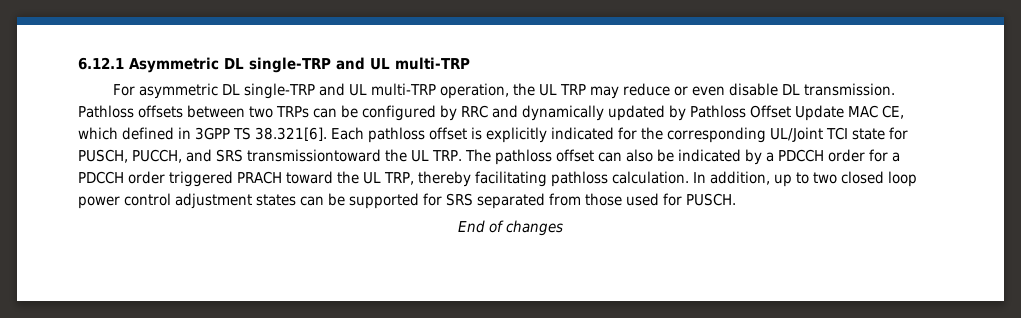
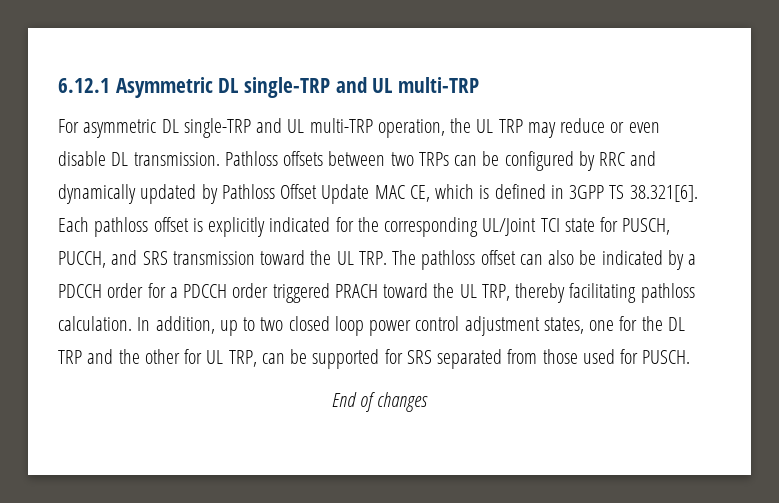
- Pathloss offsets between two TRPs can be configured by RRC and dynamically updated by Pathloss Offset Update MAC CE, which defined in 3GPP TS 38.321[6]. Each pathloss offset is explicitly indicated for the corresponding UL/Joint TCI state for PUSCH, PUCCH, and SRS transmissiontoward the UL TRP. The pathloss offset can also be indicated by a PDCCH order for a PDCCH order triggered PRACH toward the UL TRP, thereby facilitating pathloss calculation.
+ Pathloss offsets between two TRPs can be configured by RRC and dynamically updated by Pathloss Offset Update MAC CE, which is defined in 3GPP TS 38.321[6]. Each pathloss offset is explicitly indicated for the corresponding UL/Joint TCI state for PUSCH, PUCCH, and SRS transmission toward the UL TRP. The pathloss offset can also be indicated by a PDCCH order for a PDCCH order triggered PRACH toward the UL TRP, thereby facilitating pathloss calculation.
- In addition, up to two closed loop power control adjustment states can be supported for SRS separated from those used for PUSCH.
+ In addition, up to two closed loop power control adjustment states, one for the DL TRP and the other for UL TRP, can be supported for SRS separated from those used for PUSCH.

